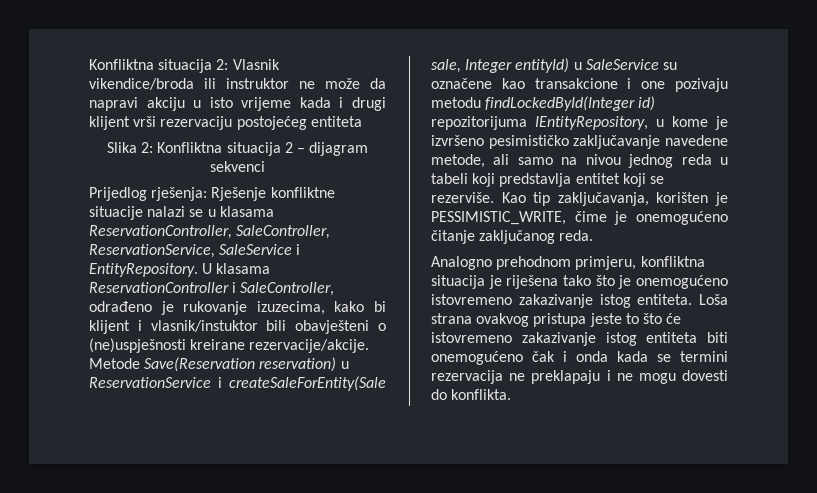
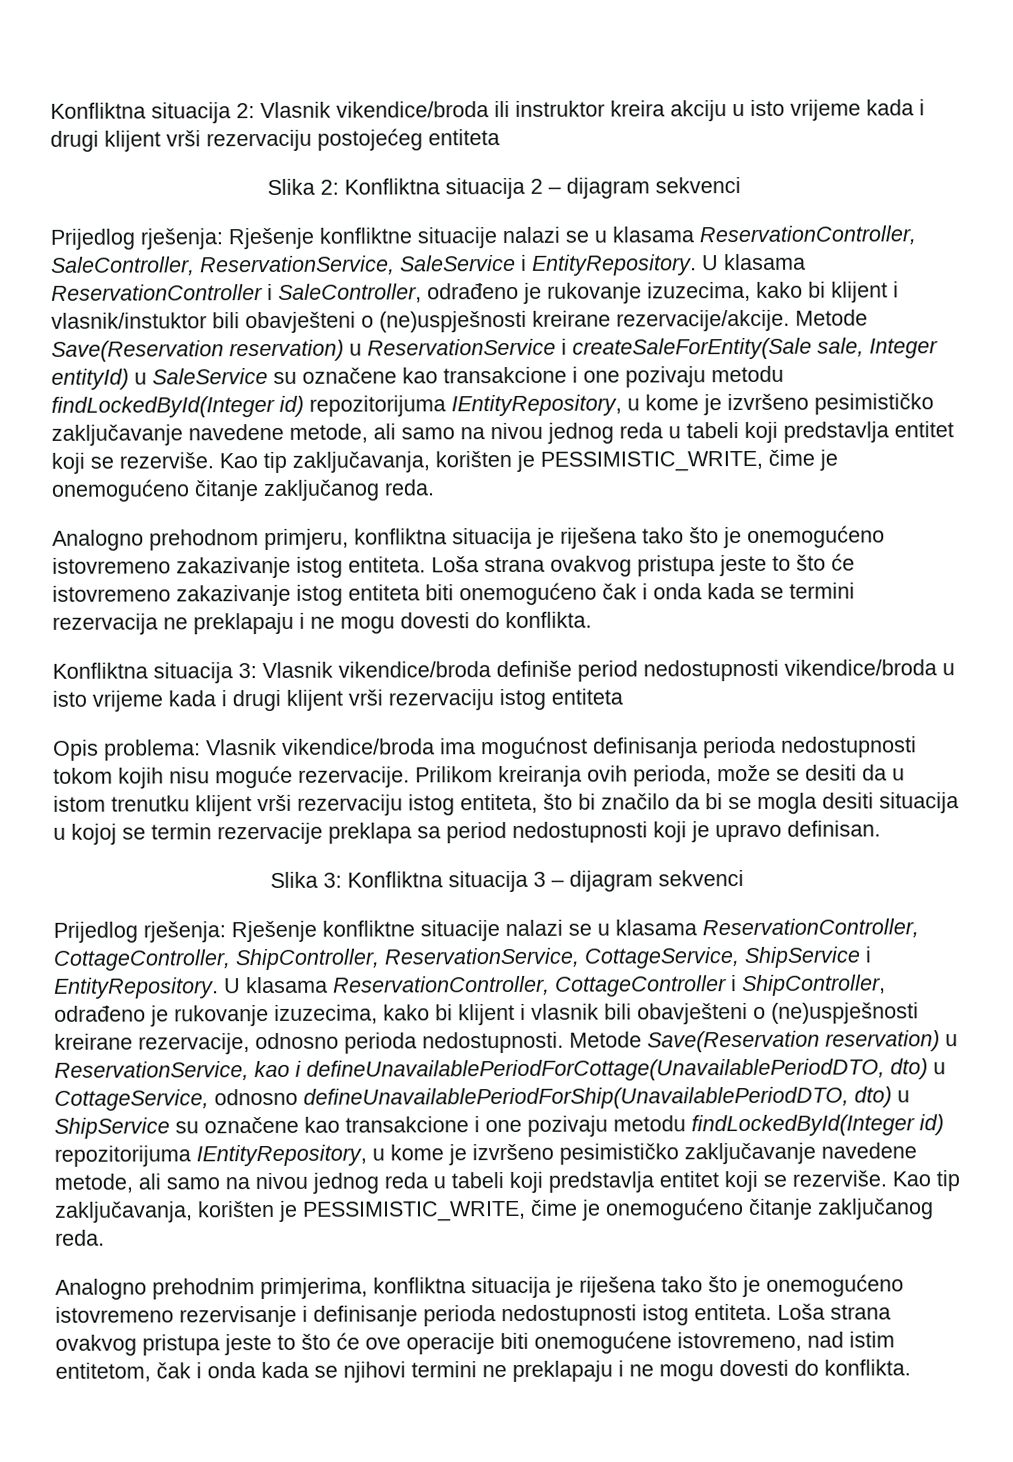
- Konfliktna situacija 2: Vlasnik vikendice/broda ili instruktor ne može da napravi akciju u isto vrijeme kada i drugi klijent vrši rezervaciju postojećeg entiteta
+ Konfliktna situacija 2: Vlasnik vikendice/broda ili instruktor kreira akciju u isto vrijeme kada i drugi klijent vrši rezervaciju postojećeg entiteta
+ Konfliktna situacija 3: Vlasnik vikendice/broda definiše period nedostupnosti vikendice/broda u isto vrijeme kada i drugi klijent vrši rezervaciju istog entiteta
+ Opis problema: Vlasnik vikendice/broda ima mogućnost definisanja perioda nedostupnosti tokom kojih nisu moguće rezervacije. Prilikom kreiranja ovih perioda, može se desiti da u istom trenutku klijent vrši rezervaciju istog entiteta, što bi značilo da bi se mogla desiti situacija u kojoj se termin rezervacije preklapa sa period nedostupnosti koji je upravo definisan.
+ Slika 3: Konfliktna situacija 3 – dijagram sekvenci
+ Prijedlog rješenja: Rješenje konfliktne situacije nalazi se u klasama ReservationController, CottageController, ShipController, ReservationService, CottageService, ShipService i EntityRepository. U klasama ReservationController, CottageController i ShipController, odrađeno je rukovanje izuzecima, kako bi klijent i vlasnik bili obavješteni o (ne)uspješnosti kreirane rezervacije, odnosno perioda nedostupnosti. Metode Save(Reservation reservation) u ReservationService, kao i defineUnavailablePeriodForCottage(UnavailablePeriodDTO, dto) u CottageService, odnosno defineUnavailablePeriodForShip(UnavailablePeriodDTO, dto) u ShipService su označene kao transakcione i one pozivaju metodu findLockedById(Integer id) repozitorijuma IEntityRepository, u kome je izvršeno pesimističko zaključavanje navedene metode, ali samo na nivou jednog reda u tabeli koji predstavlja entitet koji se rezerviše. Kao tip zaključavanja, korišten je PESSIMISTIC_WRITE, čime je onemogućeno čitanje zaključanog reda.
+ Analogno prehodnim primjerima, konfliktna situacija je riješena tako što je onemogućeno istovremeno rezervisanje i definisanje perioda nedostupnosti istog entiteta. Loša strana ovakvog pristupa jeste to što će ove operacije biti onemogućene istovremeno, nad istim entitetom, čak i onda kada se njihovi termini ne preklapaju i ne mogu dovesti do konflikta.

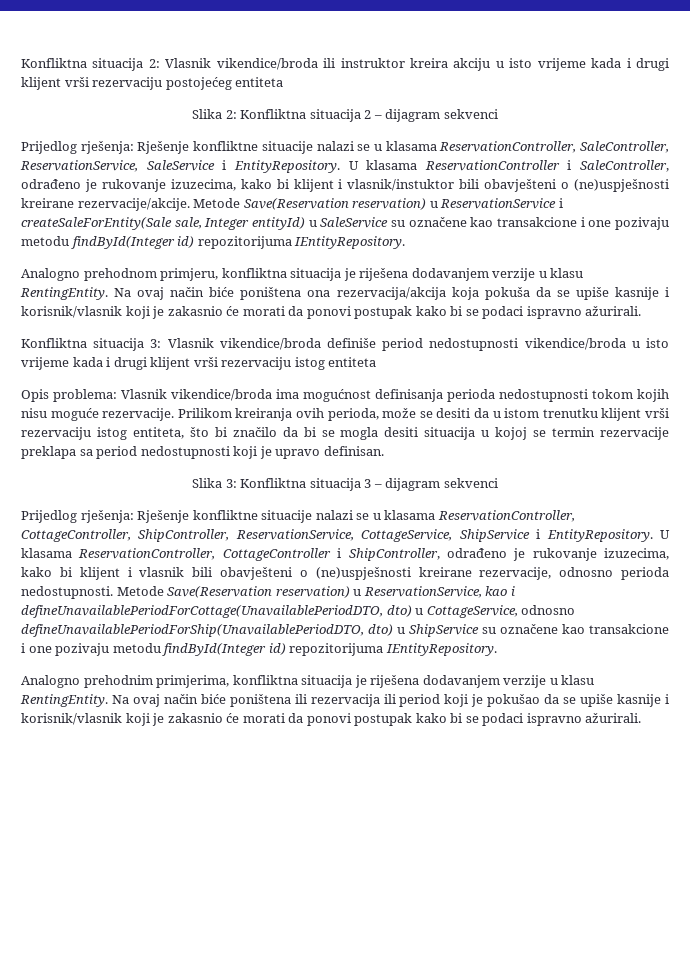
- Metode Save(Reservation reservation) u ReservationService i createSaleForEntity(Sale sale, Integer entityId) u SaleService su označene kao transakcione i one pozivaju metodu findLockedById(Integer id) repozitorijuma IEntityRepository, u kome je izvršeno pesimističko zaključavanje navedene metode, ali samo na nivou jednog reda u tabeli koji predstavlja entitet koji se rezerviše. Kao tip zaključavanja, korišten je PESSIMISTIC_WRITE, čime je onemogućeno čitanje zaključanog reda.
+ Metode Save(Reservation reservation) u ReservationService i createSaleForEntity(Sale sale, Integer entityId) u SaleService su označene kao transakcione i one pozivaju metodu findById(Integer id) repozitorijuma IEntityRepository.
- Analogno prehodnom primjeru, konfliktna situacija je riješena tako što je onemogućeno istovremeno zakazivanje istog entiteta. Loša strana ovakvog pristupa jeste to što će istovremeno zakazivanje istog entiteta biti onemogućeno čak i onda kada se termini rezervacija ne preklapaju i ne mogu dovesti do konflikta.
+ Analogno prehodnom primjeru, konfliktna situacija je riješena dodavanjem verzije u klasu RentingEntity. Na ovaj način biće poništena ona rezervacija/akcija koja pokuša da se upiše kasnije i korisnik/vlasnik koji je zakasnio će morati da ponovi postupak kako bi se podaci ispravno ažurirali.
- Metode Save(Reservation reservation) u ReservationService, kao i defineUnavailablePeriodForCottage(UnavailablePeriodDTO, dto) u CottageService, odnosno defineUnavailablePeriodForShip(UnavailablePeriodDTO, dto) u ShipService su označene kao transakcione i one pozivaju metodu findLockedById(Integer id) repozitorijuma IEntityRepository, u kome je izvršeno pesimističko zaključavanje navedene metode, ali samo na nivou jednog reda u tabeli koji predstavlja entitet koji se rezerviše. Kao tip zaključavanja, korišten je PESSIMISTIC_WRITE, čime je onemogućeno čitanje zaključanog reda.
+ Metode Save(Reservation reservation) u ReservationService, kao i defineUnavailablePeriodForCottage(UnavailablePeriodDTO, dto) u CottageService, odnosno defineUnavailablePeriodForShip(UnavailablePeriodDTO, dto) u ShipService su označene kao transakcione i one pozivaju metodu findById(Integer id) repozitorijuma IEntityRepository.
- Analogno prehodnim primjerima, konfliktna situacija je riješena tako što je onemogućeno istovremeno rezervisanje i definisanje perioda nedostupnosti istog entiteta. Loša strana ovakvog pristupa jeste to što će ove operacije biti onemogućene istovremeno, nad istim entitetom, čak i onda kada se njihovi termini ne preklapaju i ne mogu dovesti do konflikta.
+ Analogno prehodnim primjerima, konfliktna situacija je riješena dodavanjem verzije u klasu RentingEntity. Na ovaj način biće poništena ili rezervacija ili period koji je pokušao da se upiše kasnije i korisnik/vlasnik koji je zakasnio će morati da ponovi postupak kako bi se podaci ispravno ažurirali.

